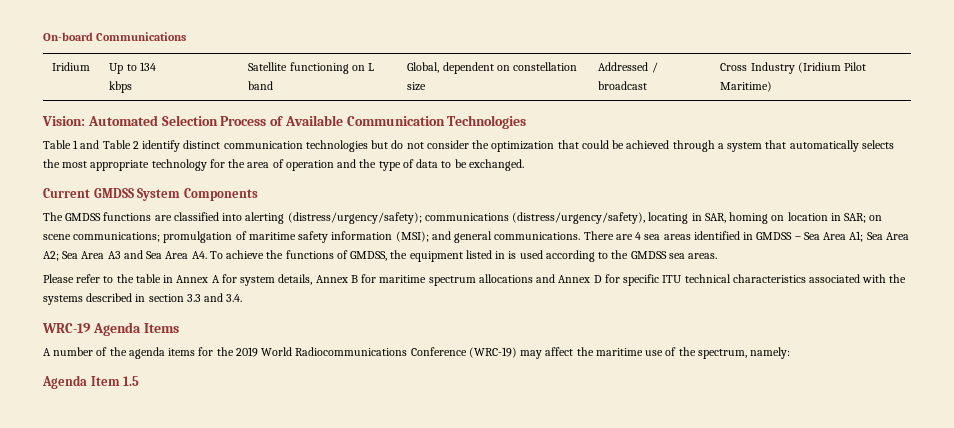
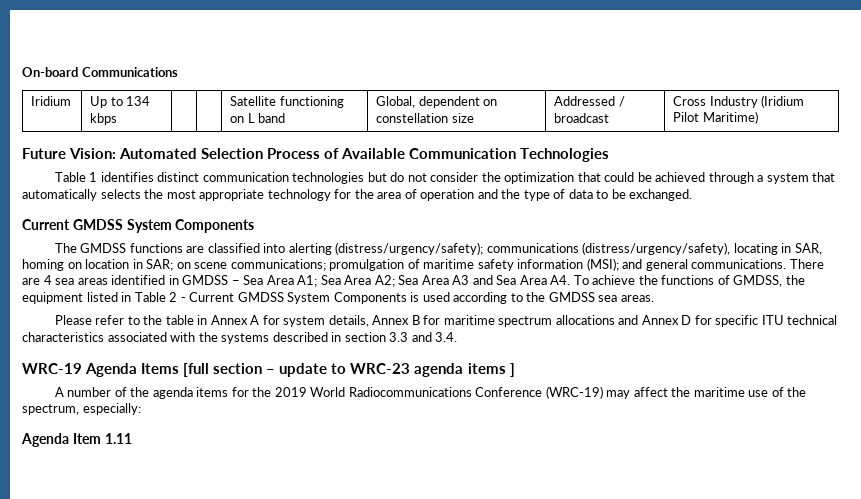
- Vision: Automated Selection Process of Available Communication Technologies
+ Future Vision: Automated Selection Process of Available Communication Technologies
- Table 1 and Table 2 identify distinct communication technologies but do not consider the optimization that could be achieved through a system that automatically selects the most appropriate technology for the area of operation and the type of data to be exchanged.
+ Table 1 identifies distinct communication technologies but do not consider the optimization that could be achieved through a system that automatically selects the most appropriate technology for the area of operation and the type of data to be exchanged.
- There are 4 sea areas identified in GMDSS – Sea Area A1; Sea Area A2; Sea Area A3 and Sea Area A4. To achieve the functions of GMDSS, the equipment listed in is used according to the GMDSS sea areas.
+ There are 4 sea areas identified in GMDSS – Sea Area A1; Sea Area A2; Sea Area A3 and Sea Area A4. To achieve the functions of GMDSS, the equipment listed in Table 2 - Current GMDSS System Components is used according to the GMDSS sea areas.
- WRC-19 Agenda Items
+ WRC-19 Agenda Items [full section – update to WRC-23 agenda items ]
- A number of the agenda items for the 2019 World Radiocommunications Conference (WRC-19) may affect the maritime use of the spectrum, namely:
+ A number of the agenda items for the 2019 World Radiocommunications Conference (WRC-19) may affect the maritime use of the spectrum, especially:
- Agenda Item 1.5
+ Agenda Item 1.11

